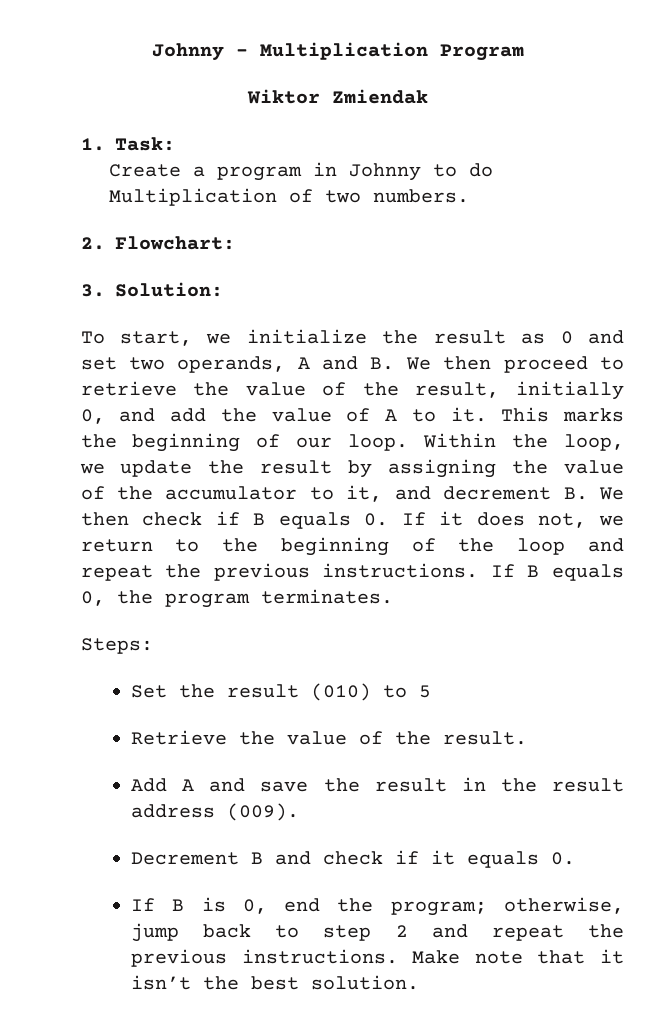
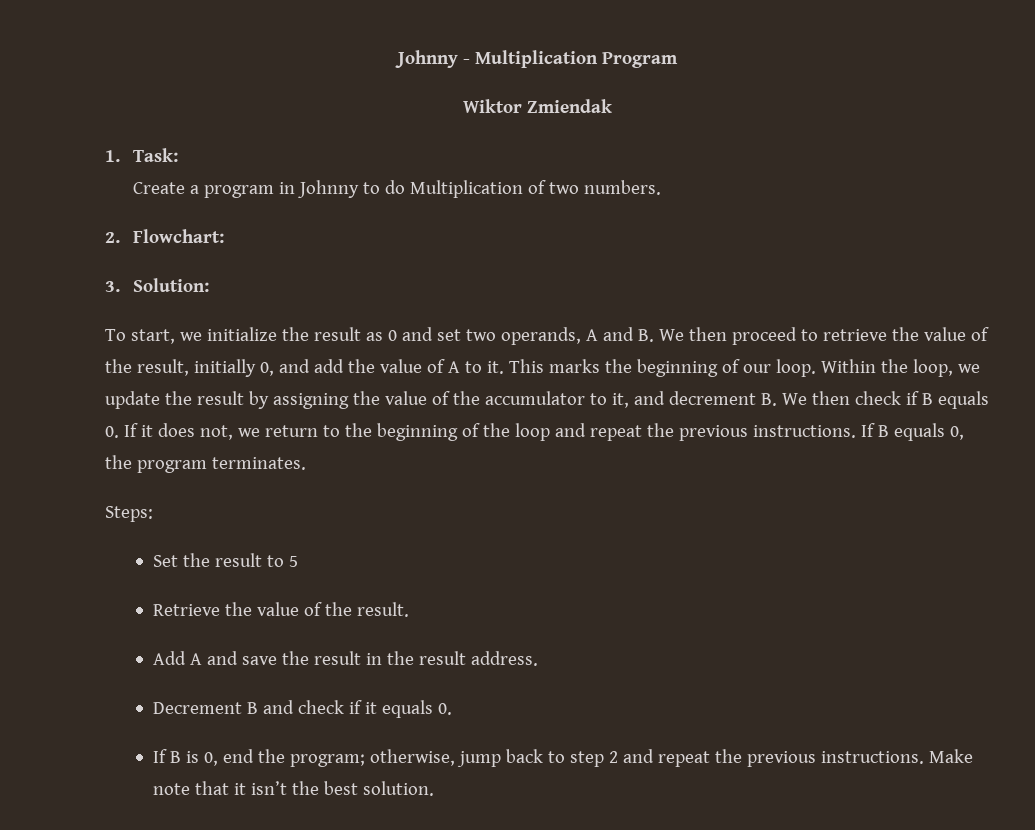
- Set the result (010) to 5
+ Set the result to 5
- Add A and save the result in the result address (009).
+ Add A and save the result in the result address.

